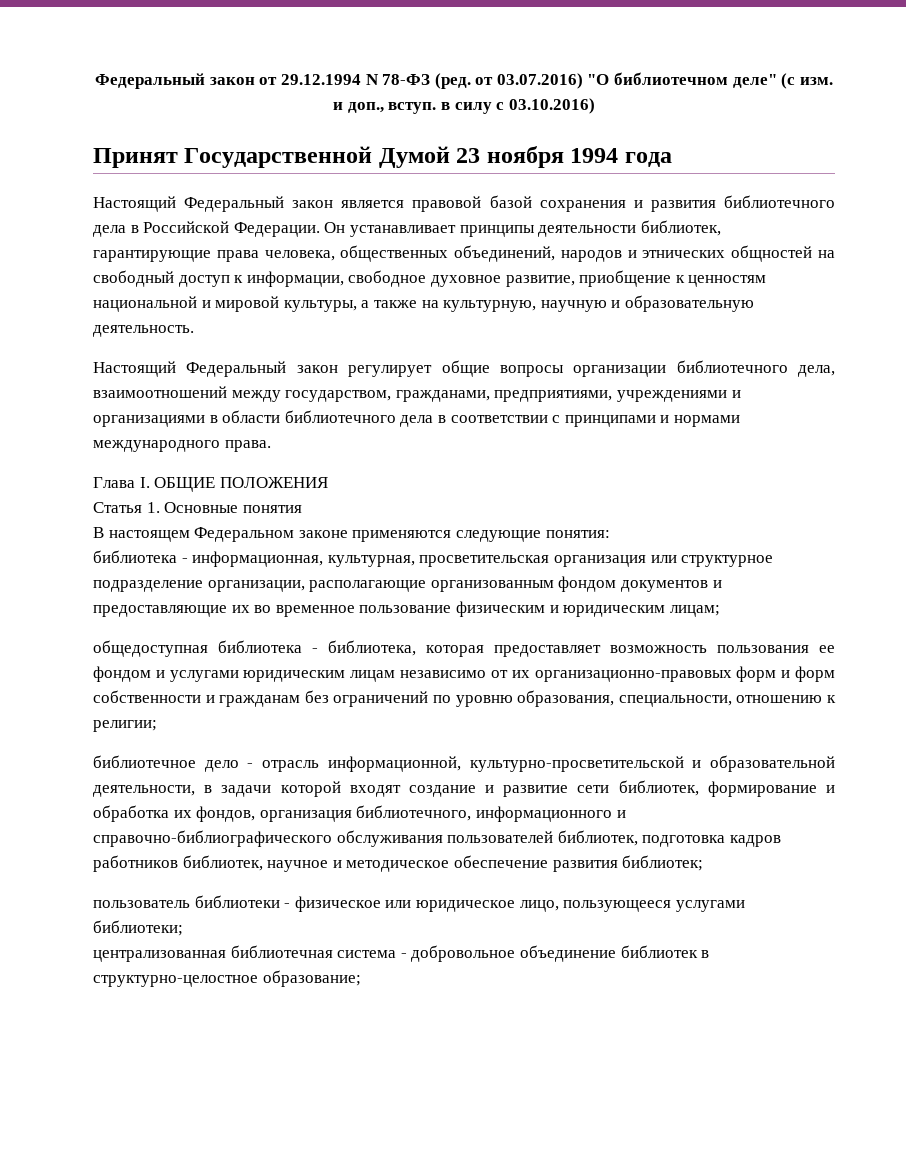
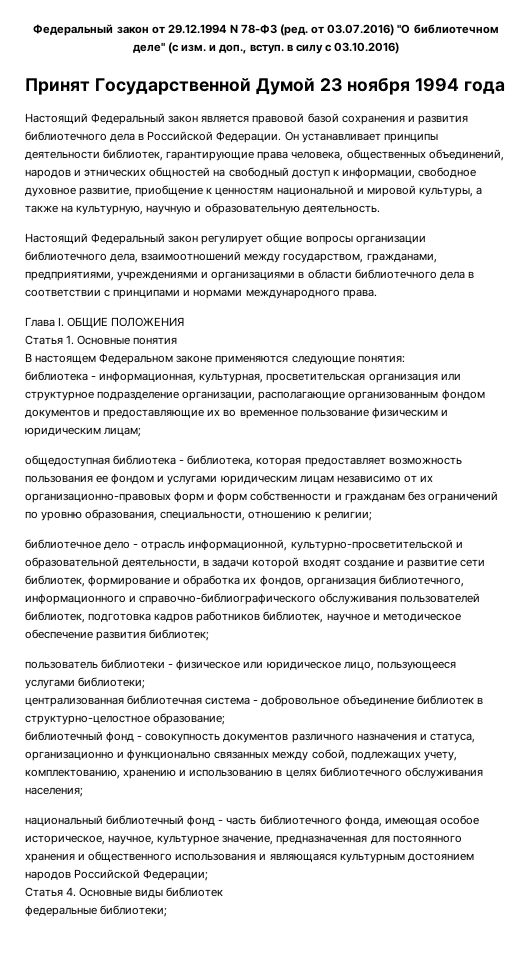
+ библиотечный фонд - совокупность документов различного назначения и статуса, организационно и функционально связанных между собой, подлежащих учету, комплектованию, хранению и использованию в целях библиотечного обслуживания населения;
+ национальный библиотечный фонд - часть библиотечного фонда, имеющая особое историческое, научное, культурное значение, предназначенная для постоянного хранения и общественного использования и являющаяся культурным достоянием народов Российской Федерации;
+ Статья 4. Основные виды библиотек
+ федеральные библиотеки;

